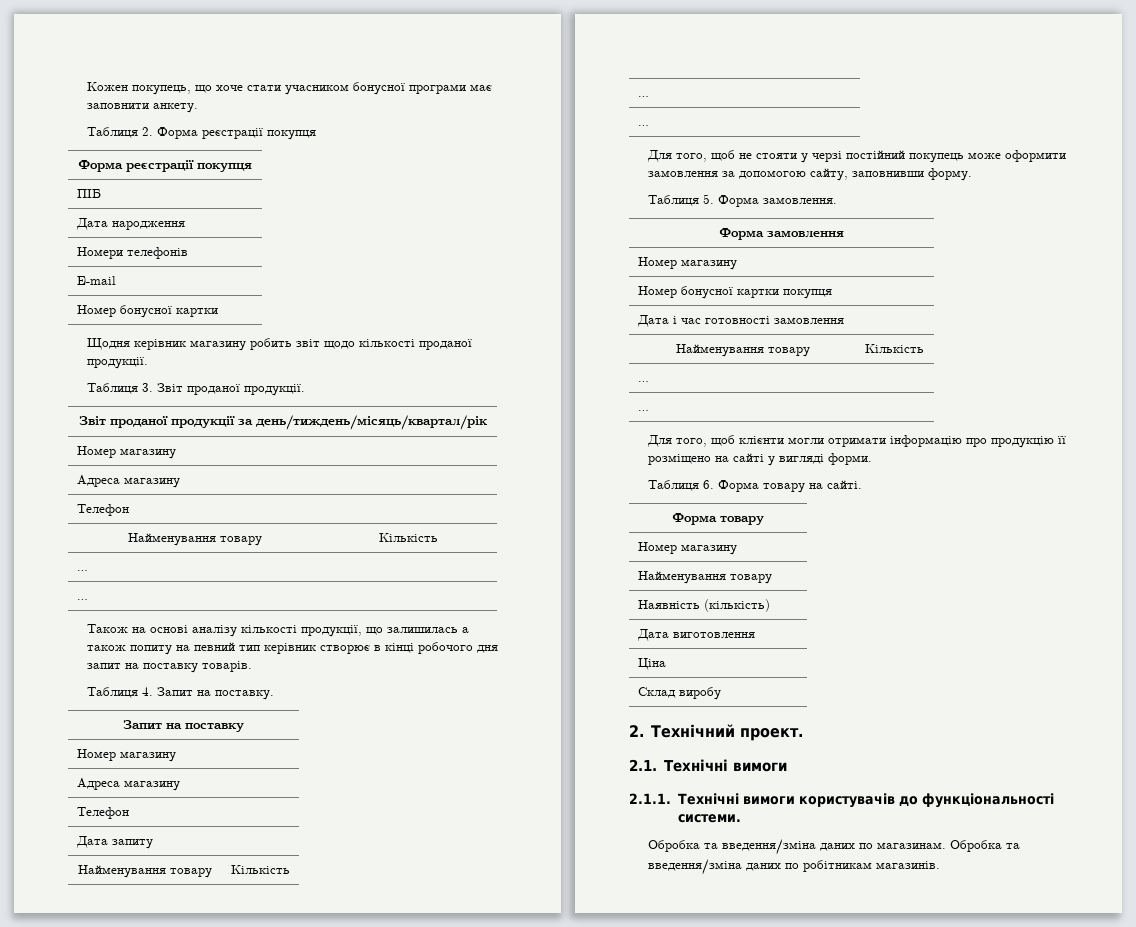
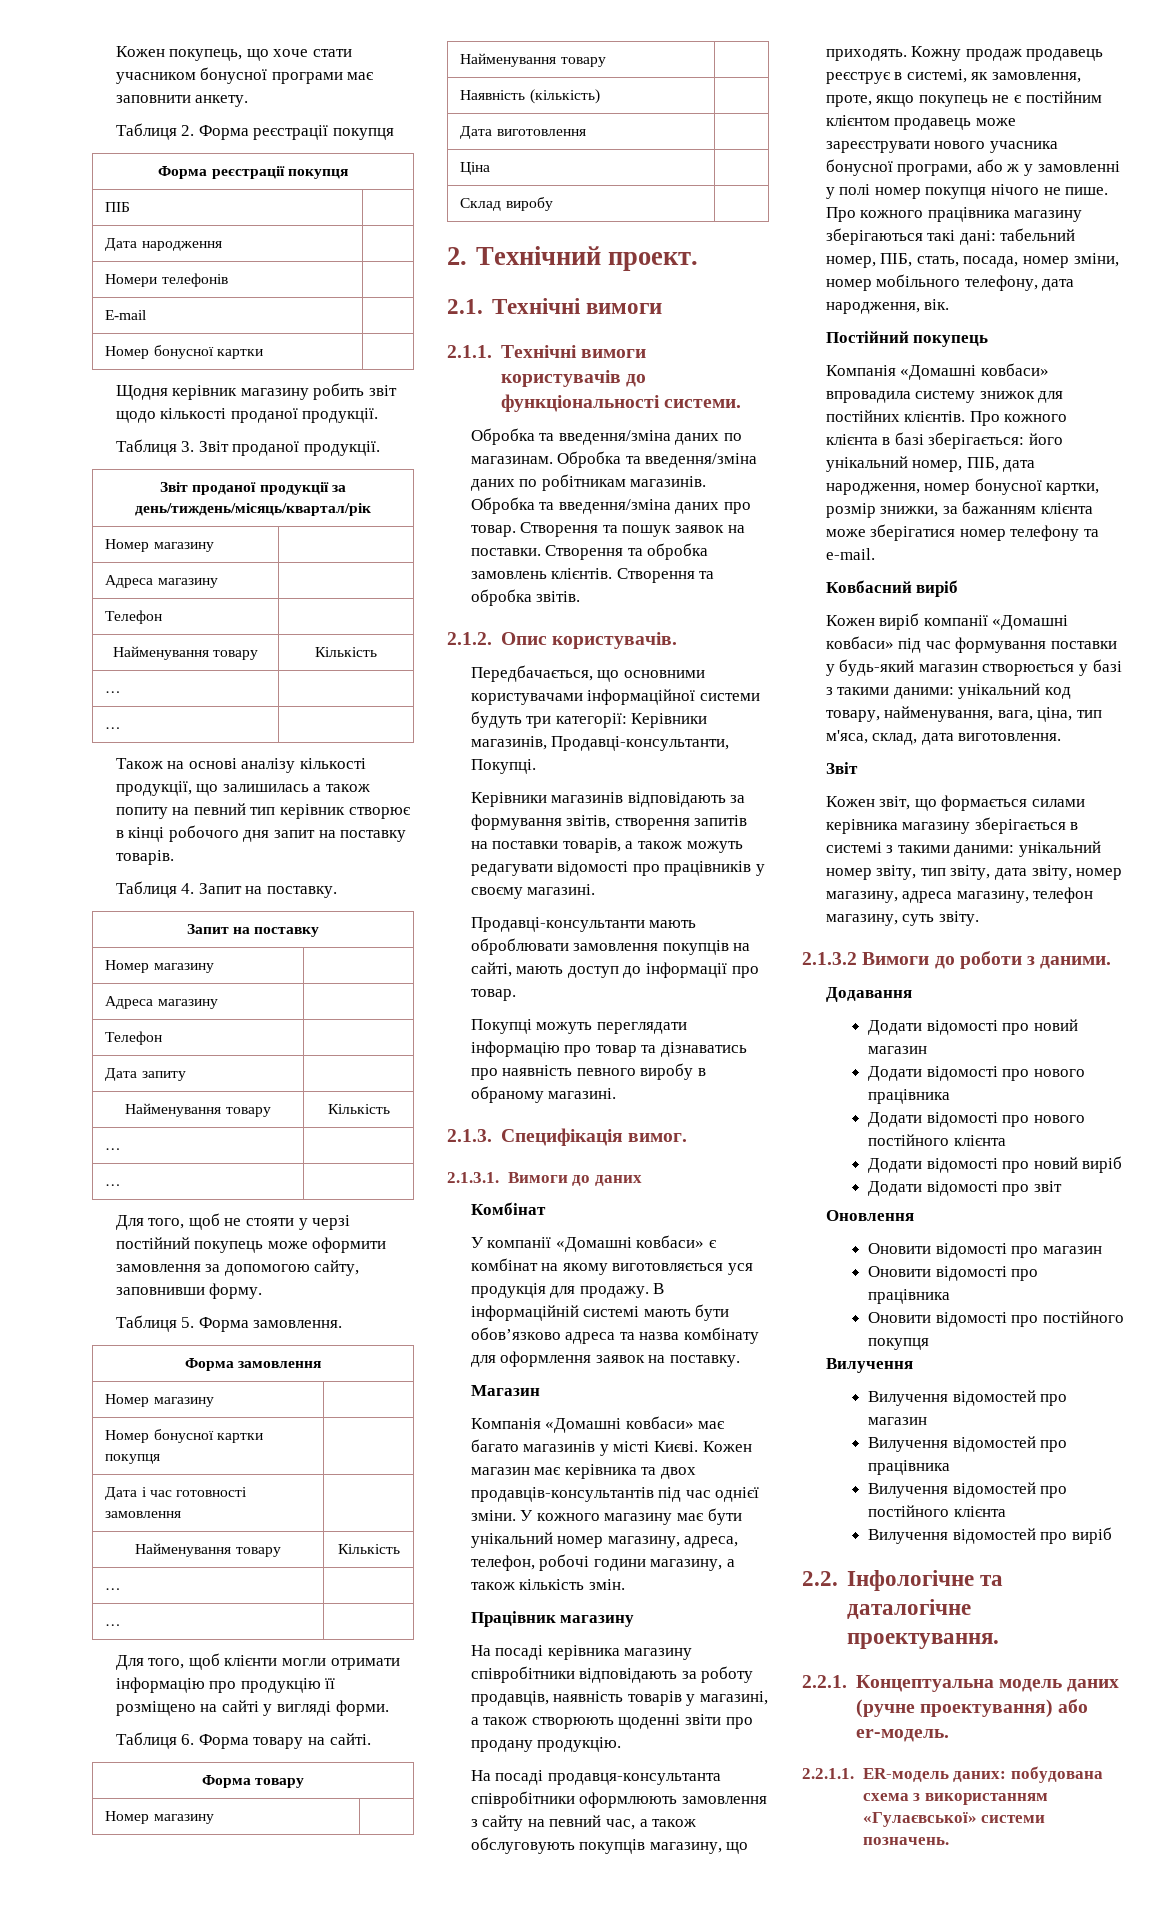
+ Обробка та введення/зміна даних про товар. Створення та пошук заявок на поставки. Створення та обробка замовлень клієнтів. Створення та обробка звітів.
+ 2.1.2. Опис користувачів.
+ Передбачається, що основними користувачами інформаційної системи будуть три категорії: Керівники магазинів, Продавці-консультанти, Покупці.
+ Керівники магазинів відповідають за формування звітів, створення запитів на поставки товарів, а також можуть редагувати відомості про працівників у своєму магазині.
+ Продавці-консультанти мають оброблювати замовлення покупців на сайті, мають доступ до інформації про товар.
+ Покупці можуть переглядати інформацію про товар та дізнаватись про наявність певного виробу в обраному магазині.
+ 2.1.3. Специфікація вимог.
+ 2.1.3.1. Вимоги до даних
+ Комбінат
+ У компанії «Домашні ковбаси» є комбінат на якому виготовляється уся продукція для продажу. В інформаційній системі мають бути обов’язково адреса та назва комбінату для оформлення заявок на поставку.
+ Магазин
+ Компанія «Домашні ковбаси» має багато магазинів у місті Києві. Кожен магазин має керівника та двох продавців-консультантів під час однієї зміни. У кожного магазину має бути унікальний номер магазину, адреса, телефон, робочі години магазину, а також кількість змін.
+ Працівник магазину
+ На посаді керівника магазину співробітники відповідають за роботу продавців, наявність товарів у магазині, а також створюють щоденні звіти про продану продукцію.
+ На посаді продавця-консультанта співробітники оформлюють замовлення з сайту на певний час, а також обслуговують покупців магазину, що приходять. Кожну продаж продавець реєструє в системі, як замовлення, проте, якщо покупець не є постійним клієнтом продавець може зареєструвати нового учасника бонусної програми, або ж у замовленні у полі номер покупця нічого не пише. Про кожного працівника магазину зберігаються такі дані: табельний номер, ПІБ, стать, посада, номер зміни, номер мобільного телефону, дата народження, вік.
+ Постійний покупець
+ Компанія «Домашні ковбаси» впровадила систему знижок для постійних клієнтів. Про кожного клієнта в базі зберігається: його унікальний номер, ПІБ, дата народження, номер бонусної картки, розмір знижки, за бажанням клієнта може зберігатися номер телефону та e-mail.
+ Ковбасний виріб
+ Кожен виріб компанії «Домашні ковбаси» під час формування поставки у будь-який магазин створюється у базі з такими даними: унікальний код товару, найменування, вага, ціна, тип м'яса, склад, дата виготовлення.
+ Звіт
+ Кожен звіт, що формається силами керівника магазину зберігається в системі з такими даними: унікальний номер звіту, тип звіту, дата звіту, номер магазину, адреса магазину, телефон магазину, суть звіту.
+ 2.1.3.2 Вимоги до роботи з даними.
+ Додавання
+ Додати відомості про новий магазин
+ Додати відомості про нового працівника
+ Додати відомості про нового постійного клієнта
+ Додати відомості про новий виріб
+ Додати відомості про звіт
+ Оновлення
+ Оновити відомості про магазин
+ Оновити відомості про працівника
+ Оновити відомості про постійного покупця
+ Вилучення
+ Вилучення відомостей про магазин
+ Вилучення відомостей про працівника
+ Вилучення відомостей про постійного клієнта
+ Вилучення відомостей про виріб
+ 2.2. Інфологічне та даталогічне проектування.
+ 2.2.1. Концептуальна модель даних (ручне проектування) або er-модель.
+ 2.2.1.1. ER-модель даних: побудована схема з використанням «Гулаєвської» системи позначень.

